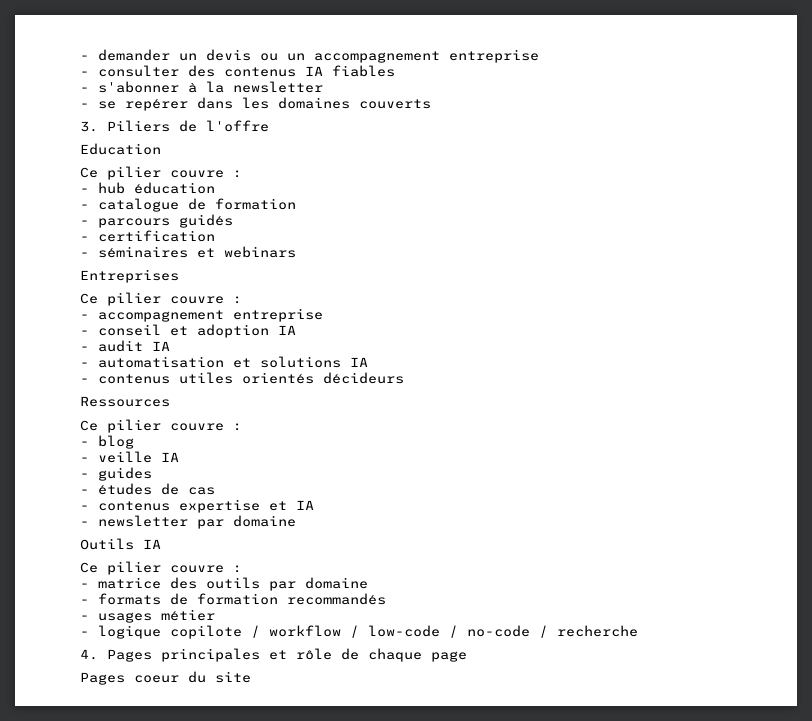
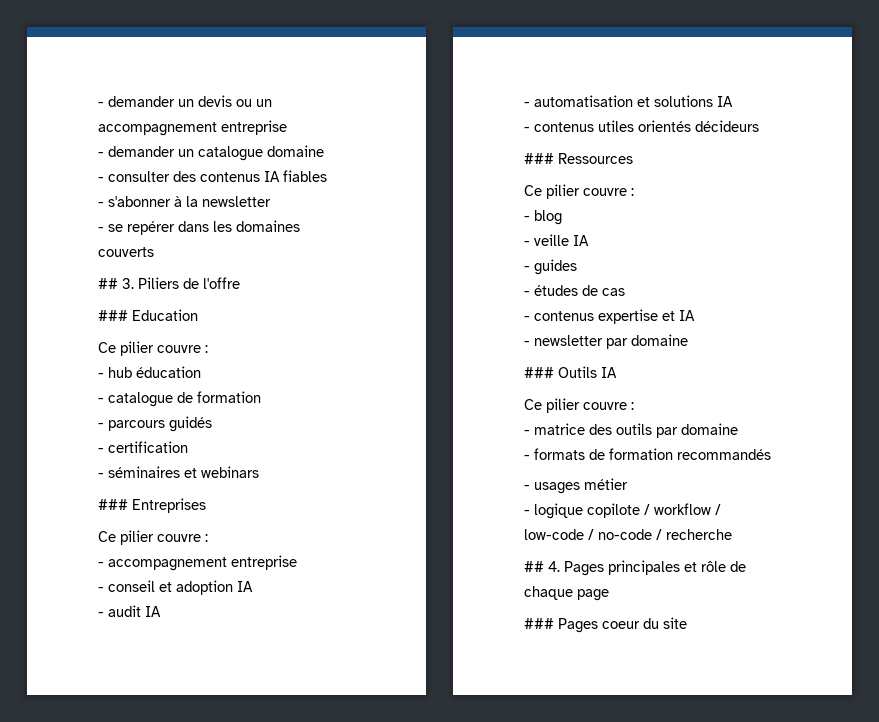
+ - demander un catalogue domaine
- 3. Piliers de l'offre
+ ## 3. Piliers de l'offre
- Education
+ ### Education
- Entreprises
+ ### Entreprises
- Ressources
+ ### Ressources
- Outils IA
+ ### Outils IA
- 4. Pages principales et rôle de chaque page
+ ## 4. Pages principales et rôle de chaque page
- Pages coeur du site
+ ### Pages coeur du site

